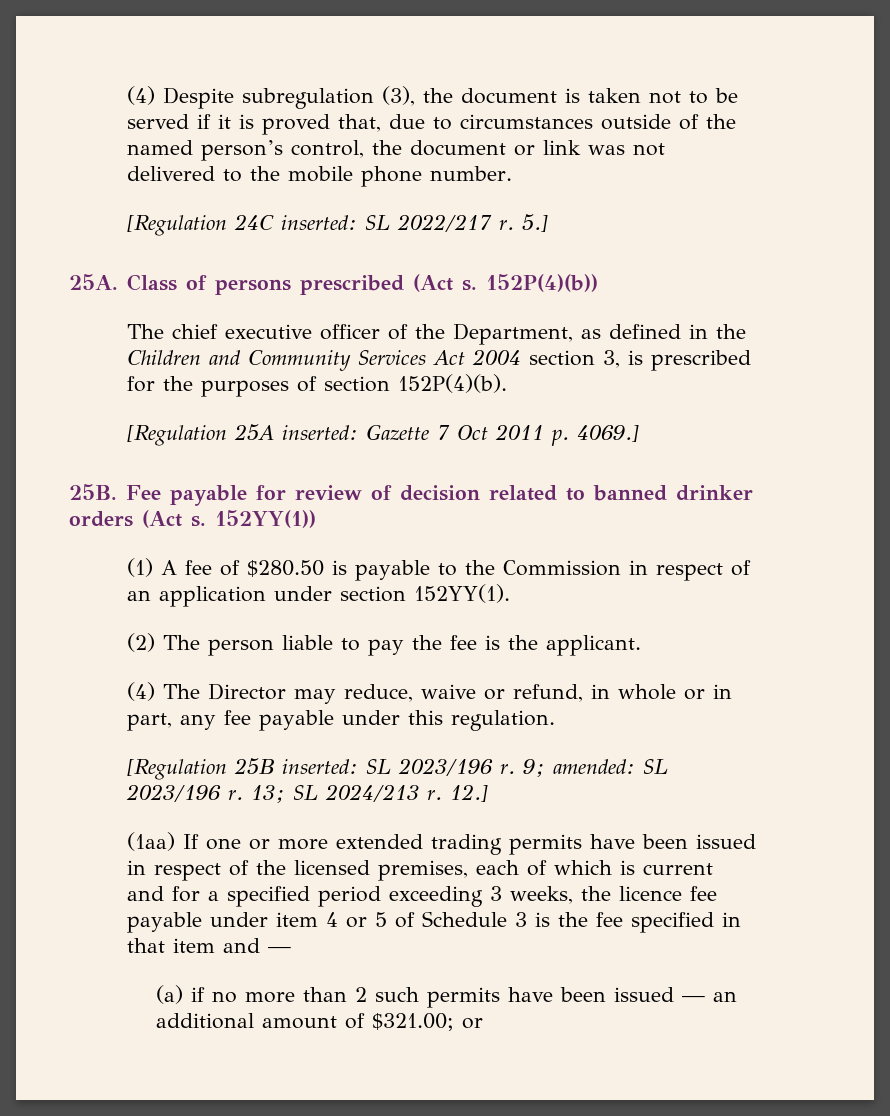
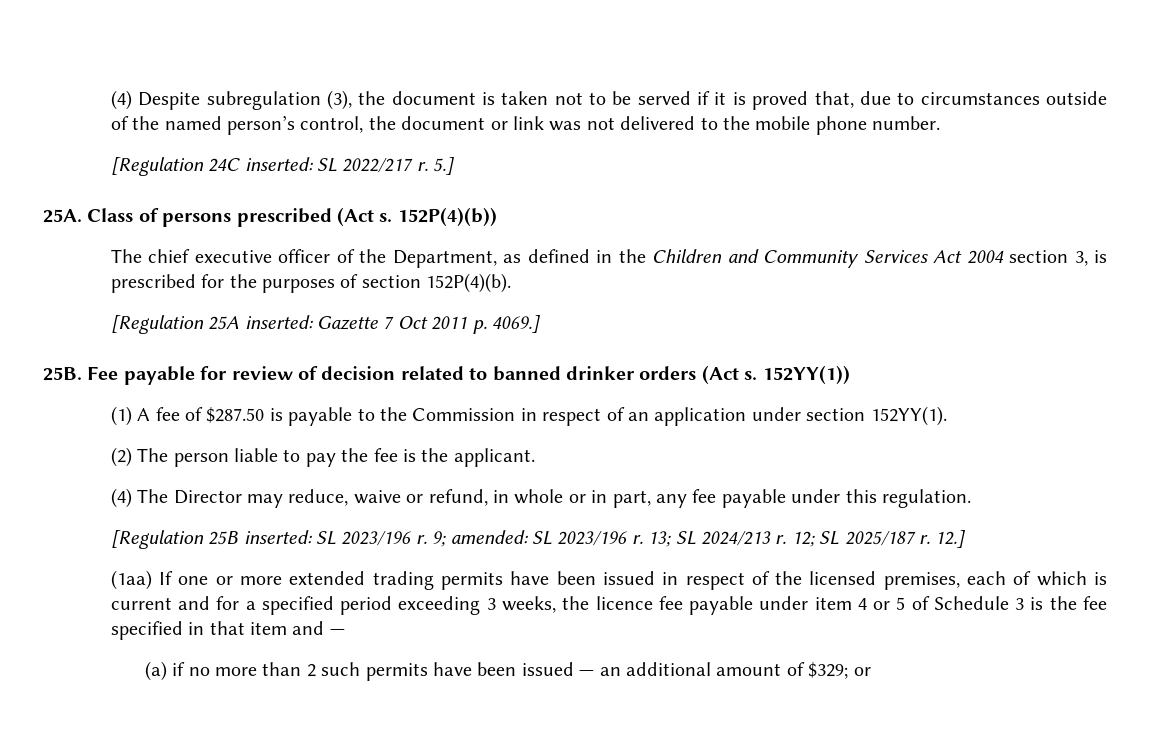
- (1) A fee of $280.50 is payable to the Commission in respect of an application under section 152YY(1).
+ (1) A fee of $287.50 is payable to the Commission in respect of an application under section 152YY(1).
+ 12; SL 2025/187 r.
- (a) if no more than 2 such permits have been issued — an additional amount of $321.00; or
+ (a) if no more than 2 such permits have been issued — an additional amount of $329; or

